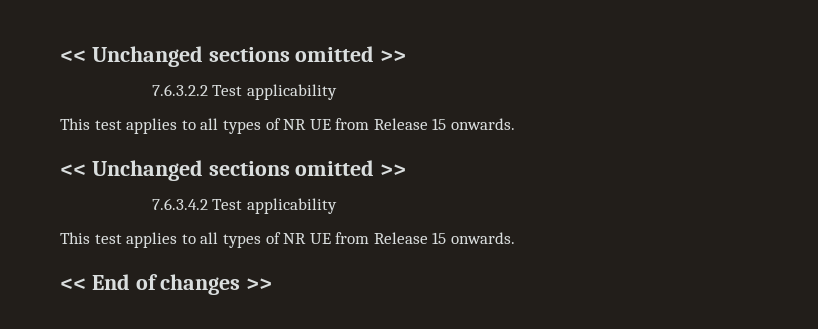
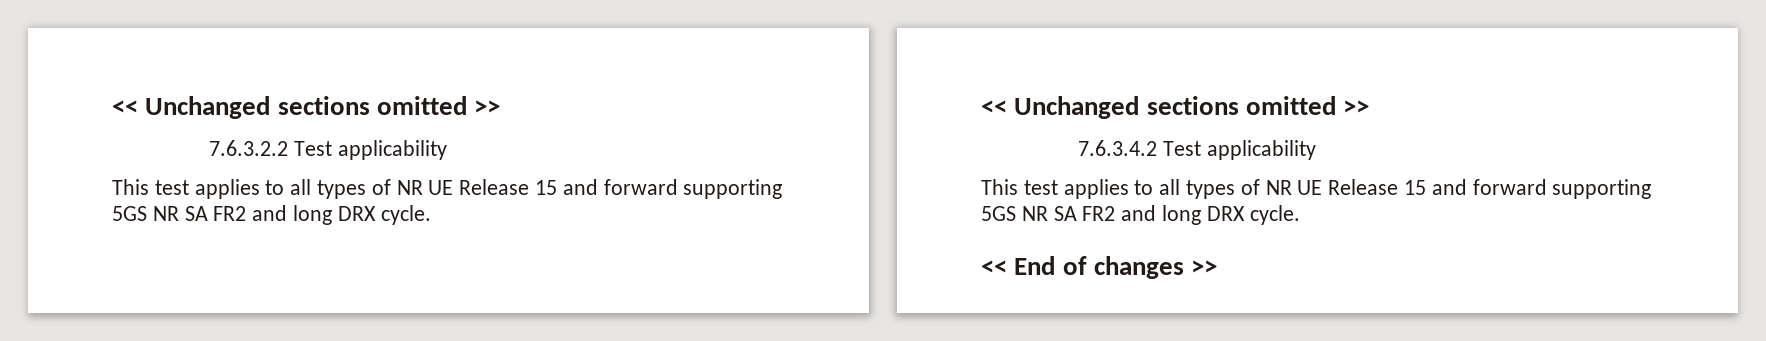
  7.6.3.2.2 Test applicability
- This test applies to all types of NR UE from Release 15 onwards.
+ This test applies to all types of NR UE Release 15 and forward supporting 5GS NR SA FR2 and long DRX cycle.
  7.6.3.4.2 Test applicability
- This test applies to all types of NR UE from Release 15 onwards.
+ This test applies to all types of NR UE Release 15 and forward supporting 5GS NR SA FR2 and long DRX cycle.

